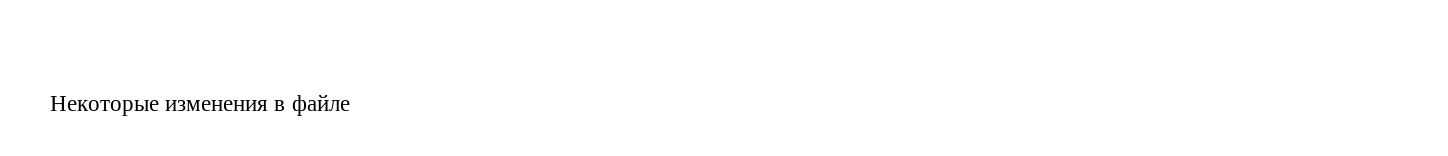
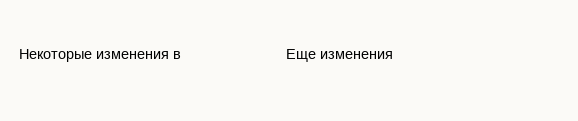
- Некоторые изменения в файле
+ Некоторые изменения в
+ Еще изменения

